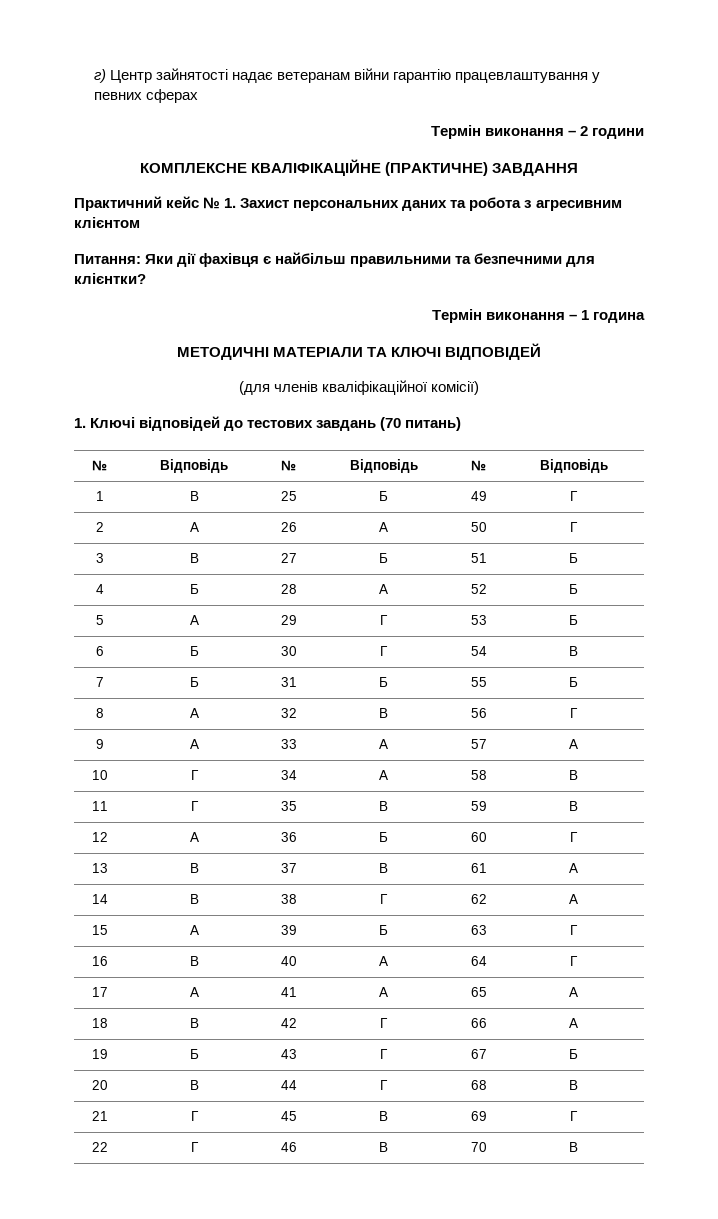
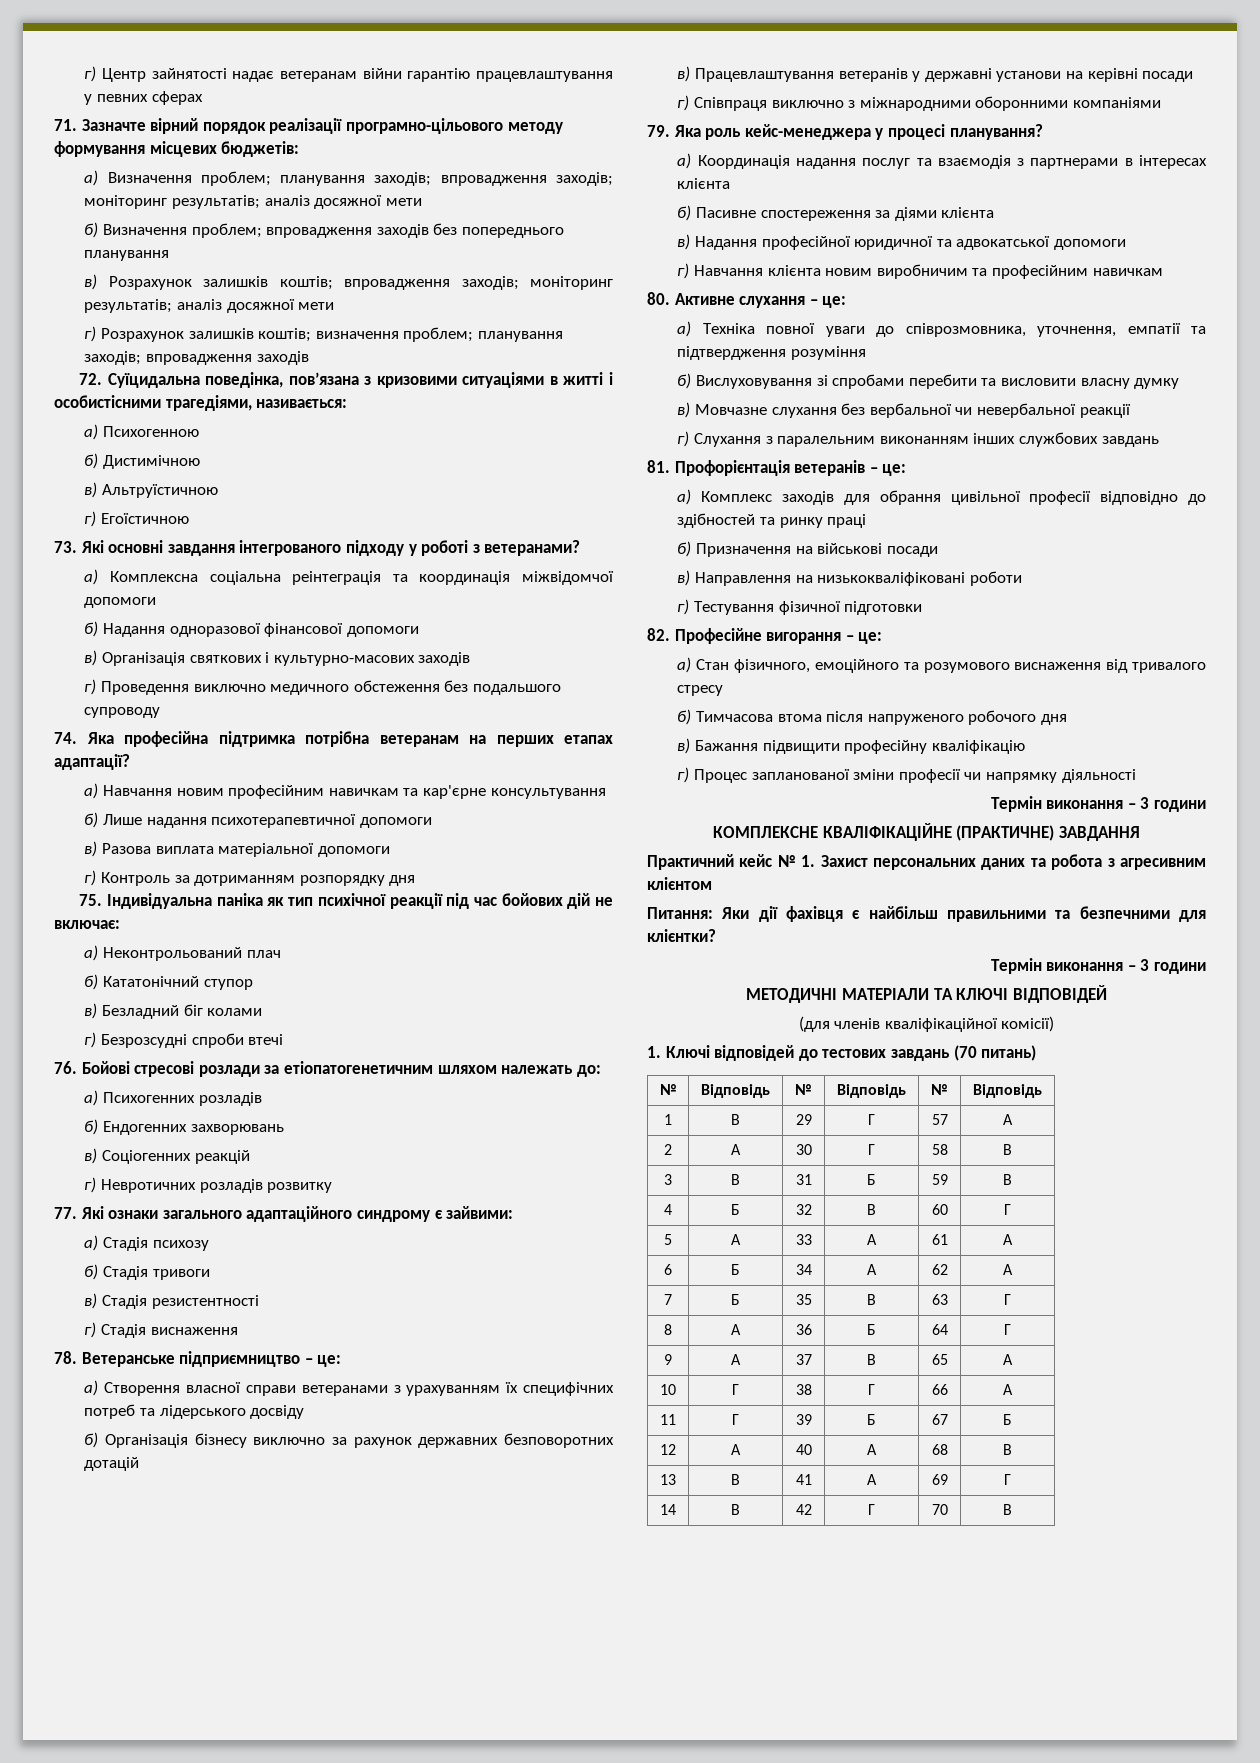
- Термін виконання – 2 години
+ 71. Зазначте вірний порядок реалізації програмно-цільового методу формування місцевих бюджетів:
+ а) Визначення проблем; планування заходів; впровадження заходів; моніторинг результатів; аналіз досяжної мети
+ б) Визначення проблем; впровадження заходів без попереднього планування
+ в) Розрахунок залишків коштів; впровадження заходів; моніторинг результатів; аналіз досяжної мети
+ г) Розрахунок залишків коштів; визначення проблем; планування заходів; впровадження заходів
+ 72. Суїцидальна поведінка, пов’язана з кризовими ситуаціями в житті і особистісними трагедіями, називається:
+ а) Психогенною
+ б) Дистимічною
+ в) Альтруїстичною
+ г) Егоїстичною
+ 73. Які основні завдання інтегрованого підходу у роботі з ветеранами?
+ а) Комплексна соціальна реінтеграція та координація міжвідомчої допомоги
+ б) Надання одноразової фінансової допомоги
+ в) Організація святкових і культурно-масових заходів
+ г) Проведення виключно медичного обстеження без подальшого супроводу
+ 74. Яка професійна підтримка потрібна ветеранам на перших етапах адаптації?
+ а) Навчання новим професійним навичкам та кар'єрне консультування
+ б) Лише надання психотерапевтичної допомоги
+ в) Разова виплата матеріальної допомоги
+ г) Контроль за дотриманням розпорядку дня
+ 75. Індивідуальна паніка як тип психічної реакції під час бойових дій не включає:
+ а) Неконтрольований плач
+ б) Кататонічний ступор
+ в) Безладний біг колами
+ г) Безрозсудні спроби втечі
+ 76. Бойові стресові розлади за етіопатогенетичним шляхом належать до:
+ а) Психогенних розладів
+ б) Ендогенних захворювань
+ в) Соціогенних реакцій
+ г) Невротичних розладів розвитку
+ 77. Які ознаки загального адаптаційного синдрому є зайвими:
+ а) Стадія психозу
+ б) Стадія тривоги
+ в) Стадія резистентності
+ г) Стадія виснаження
+ 78. Ветеранське підприємництво – це:
+ а) Створення власної справи ветеранами з урахуванням їх специфічних потреб та лідерського досвіду
+ б) Організація бізнесу виключно за рахунок державних безповоротних дотацій
+ в) Працевлаштування ветеранів у державні установи на керівні посади
+ г) Співпраця виключно з міжнародними оборонними компаніями
+ 79. Яка роль кейс-менеджера у процесі планування?
+ а) Координація надання послуг та взаємодія з партнерами в інтересах клієнта
+ б) Пасивне спостереження за діями клієнта
+ в) Надання професійної юридичної та адвокатської допомоги
+ г) Навчання клієнта новим виробничим та професійним навичкам
+ 80. Активне слухання – це:
+ а) Техніка повної уваги до співрозмовника, уточнення, емпатії та підтвердження розуміння
+ б) Вислуховування зі спробами перебити та висловити власну думку
+ в) Мовчазне слухання без вербальної чи невербальної реакції
+ г) Слухання з паралельним виконанням інших службових завдань
+ 81. Профорієнтація ветеранів – це:
+ а) Комплекс заходів для обрання цивільної професії відповідно до здібностей та ринку праці
+ б) Призначення на військові посади
+ в) Направлення на низькокваліфіковані роботи
+ г) Тестування фізичної підготовки
+ 82. Професійне вигорання – це:
+ а) Стан фізичного, емоційного та розумового виснаження від тривалого стресу
+ б) Тимчасова втома після напруженого робочого дня
+ в) Бажання підвищити професійну кваліфікацію
+ г) Процес запланованої зміни професії чи напрямку діяльності
+ Термін виконання – 3 години
  Питання: Яки дії фахівця є найбільш правильними та безпечними для клієнтки?
- Термін виконання – 1 година
+ Термін виконання – 3 години
- 1 | В | 25 | Б | 49 | Г
+ 1 | В | 29 | Г | 57 | А
- 2 | А | 26 | А | 50 | Г
+ 2 | А | 30 | Г | 58 | В
- 3 | В | 27 | Б | 51 | Б
+ 3 | В | 31 | Б | 59 | В
- 4 | Б | 28 | А | 52 | Б
- 5 | А | 29 | Г | 53 | Б
- 6 | Б | 30 | Г | 54 | В
- 7 | Б | 31 | Б | 55 | Б
+ 4 | Б | 32 | В | 60 | Г
+ 5 | А | 33 | А | 61 | А
+ 6 | Б | 34 | А | 62 | А
+ 7 | Б | 35 | В | 63 | Г
- 8 | А | 32 | В | 56 | Г
+ 8 | А | 36 | Б | 64 | Г
- 9 | А | 33 | А | 57 | А
+ 9 | А | 37 | В | 65 | А
- 10 | Г | 34 | А | 58 | В
+ 10 | Г | 38 | Г | 66 | А
- 11 | Г | 35 | В | 59 | В
- 12 | А | 36 | Б | 60 | Г
- 13 | В | 37 | В | 61 | А
- 14 | В | 38 | Г | 62 | А
- 15 | А | 39 | Б | 63 | Г
- 16 | В | 40 | А | 64 | Г
- 17 | А | 41 | А | 65 | А
- 18 | В | 42 | Г | 66 | А
- 19 | Б | 43 | Г | 67 | Б
- 20 | В | 44 | Г | 68 | В
- 21 | Г | 45 | В | 69 | Г
- 22 | Г | 46 | В | 70 | В
+ 11 | Г | 39 | Б | 67 | Б
+ 12 | А | 40 | А | 68 | В
+ 13 | В | 41 | А | 69 | Г
+ 14 | В | 42 | Г | 70 | В

